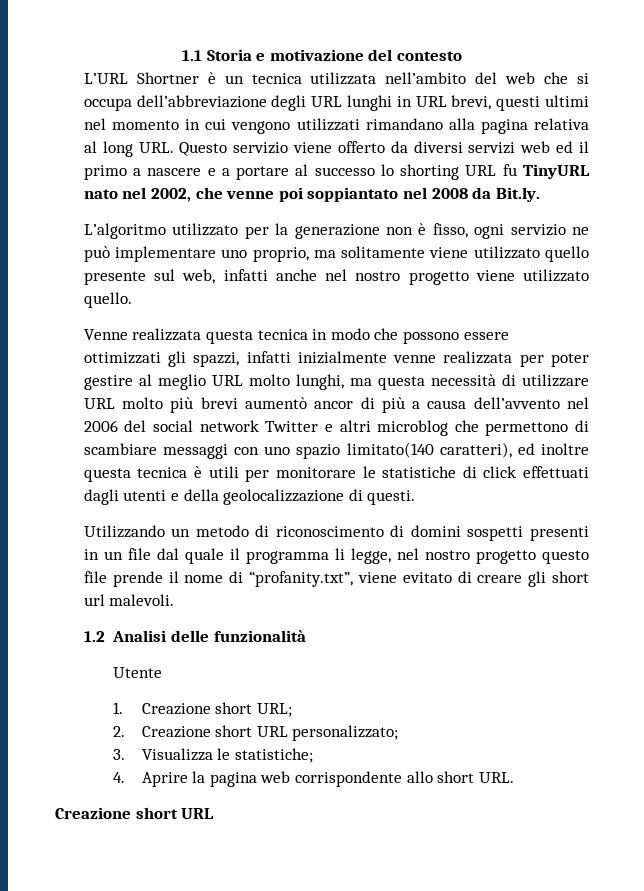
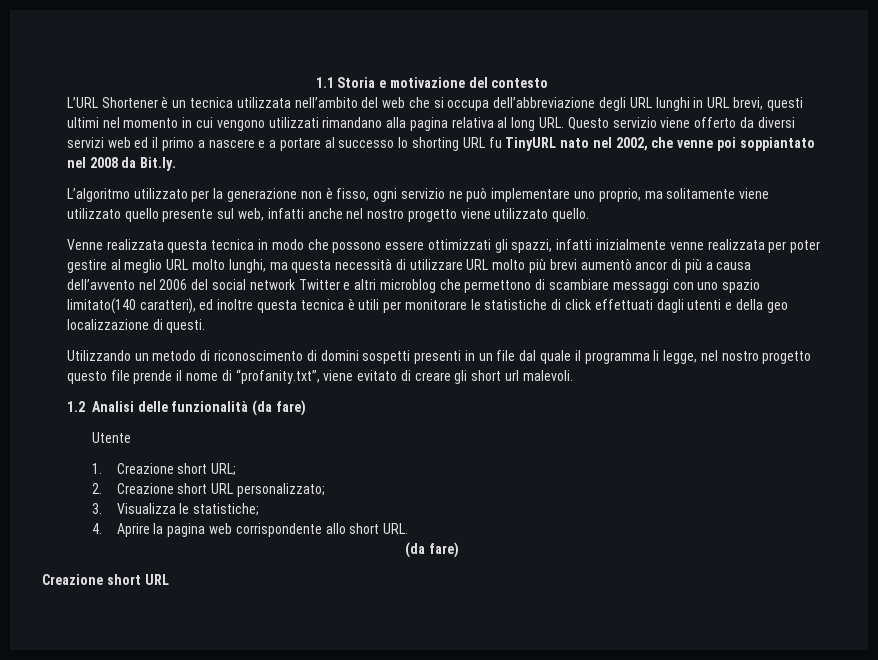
- L’URL Shortner è un tecnica utilizzata nell’ambito del web che si occupa dell’abbreviazione degli URL lunghi in URL brevi, questi ultimi nel momento in cui vengono utilizzati rimandano alla pagina relativa al long URL. Questo servizio viene offerto da diversi servizi web ed il primo a nascere e a portare al successo lo shorting URL fu TinyURL nato nel 2002, che venne poi soppiantato nel 2008 da Bit.ly.
+ L’URL Shortener è un tecnica utilizzata nell’ambito del web che si occupa dell’abbreviazione degli URL lunghi in URL brevi, questi ultimi nel momento in cui vengono utilizzati rimandano alla pagina relativa al long URL. Questo servizio viene offerto da diversi servizi web ed il primo a nascere e a portare al successo lo shorting URL fu TinyURL nato nel 2002, che venne poi soppiantato nel 2008 da Bit.ly.
- Venne realizzata questa tecnica in modo che possono essere ottimizzati gli spazzi, infatti inizialmente venne realizzata per poter gestire al meglio URL molto lunghi, ma questa necessità di utilizzare URL molto più brevi aumentò ancor di più a causa dell’avvento nel 2006 del social network Twitter e altri microblog che permettono di scambiare messaggi con uno spazio limitato(140 caratteri), ed inoltre questa tecnica è utili per monitorare le statistiche di click effettuati dagli utenti e della geolocalizzazione di questi.
+ Venne realizzata questa tecnica in modo che possono essere ottimizzati gli spazzi, infatti inizialmente venne realizzata per poter gestire al meglio URL molto lunghi, ma questa necessità di utilizzare URL molto più brevi aumentò ancor di più a causa dell’avvento nel 2006 del social network Twitter e altri microblog che permettono di scambiare messaggi con uno spazio limitato(140 caratteri), ed inoltre questa tecnica è utili per monitorare le statistiche di click effettuati dagli utenti e della geo localizzazione di questi.
- 1.2 Analisi delle funzionalità
+ 1.2 Analisi delle funzionalità (da fare)
  4. Aprire la pagina web corrispondente allo short URL.
+ (da fare)

